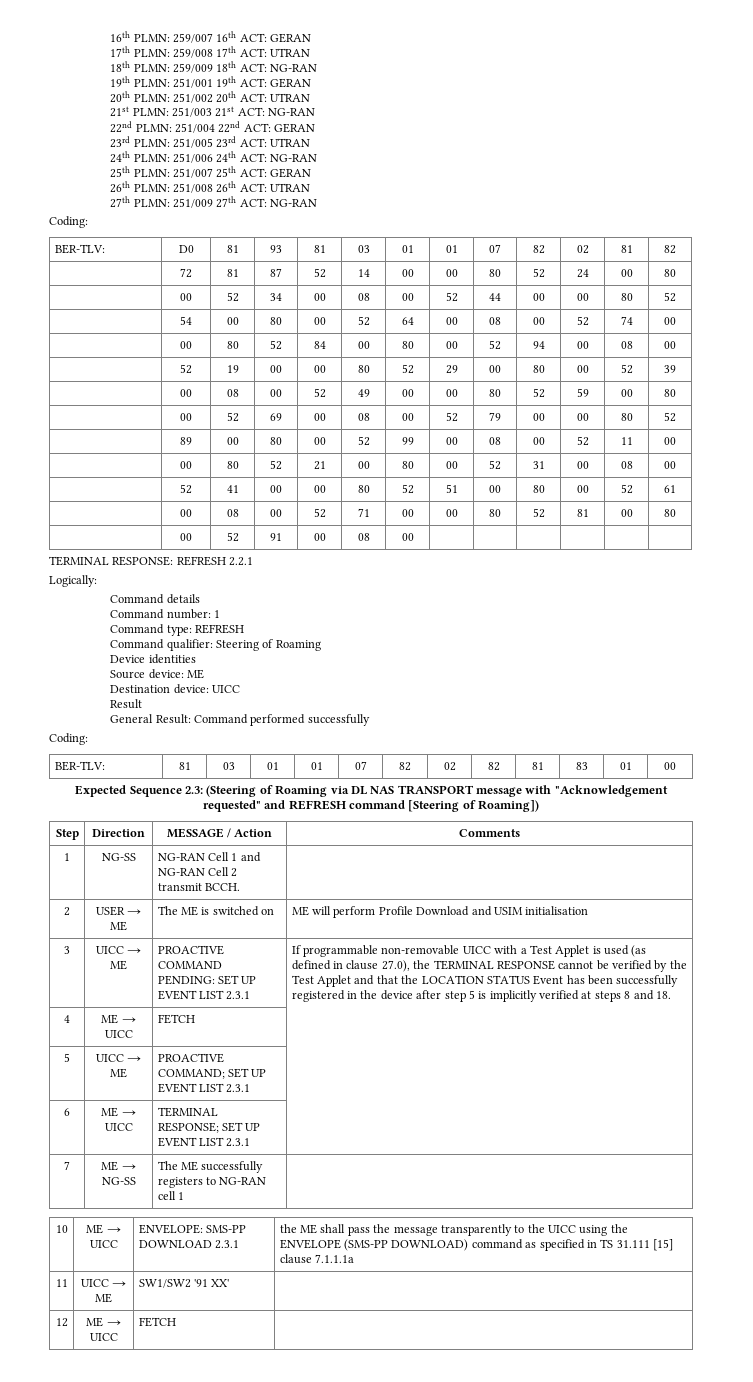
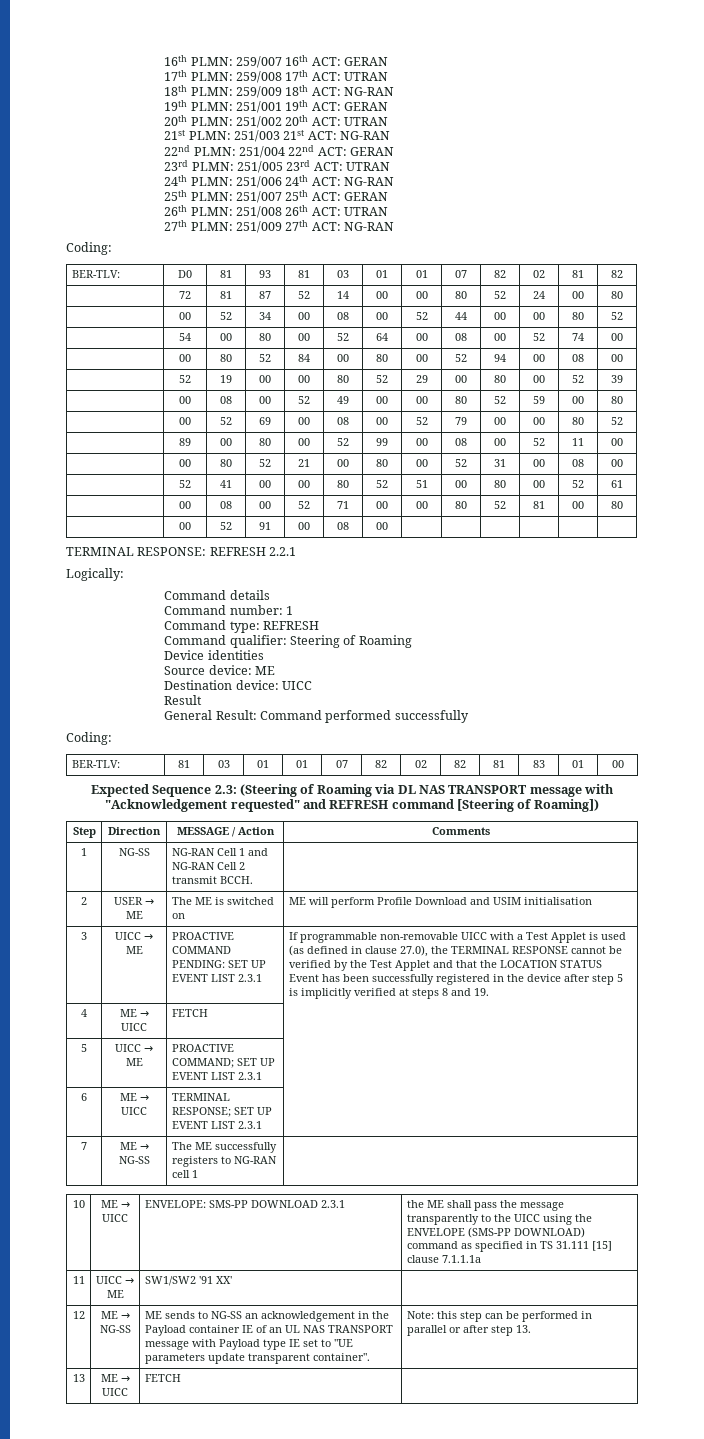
- If programmable non-removable UICC with a Test Applet is used (as defined in clause 27.0), the TERMINAL RESPONSE cannot be verified by the Test Applet and that the LOCATION STATUS Event has been successfully registered in the device after step 5 is implicitly verified at steps 8 and 18.
+ If programmable non-removable UICC with a Test Applet is used (as defined in clause 27.0), the TERMINAL RESPONSE cannot be verified by the Test Applet and that the LOCATION STATUS Event has been successfully registered in the device after step 5 is implicitly verified at steps 8 and 19.
- 12 | ME → UICC | FETCH
+ 12 | ME → NG-SS | ME sends to NG-SS an acknowledgement in the Payload container IE of an UL NAS TRANSPORT message with Payload type IE set to "UE parameters update transparent container". | Note: this step can be performed in parallel or after step 13.
+ 13 | ME → UICC | FETCH |

